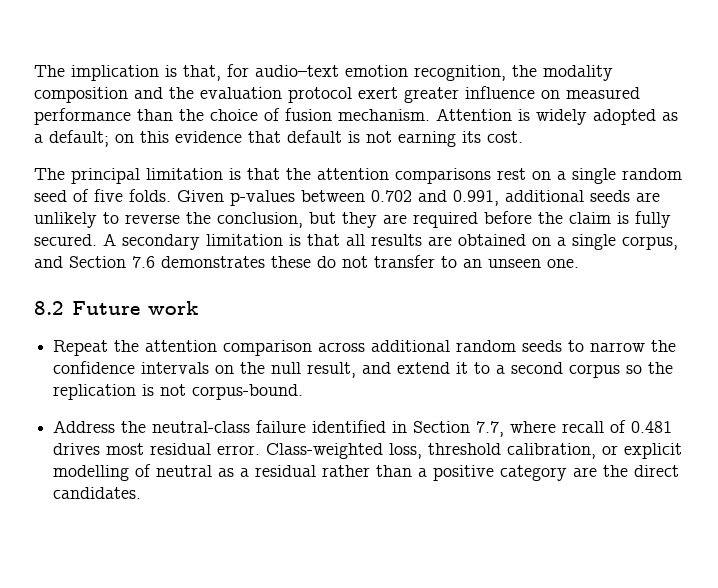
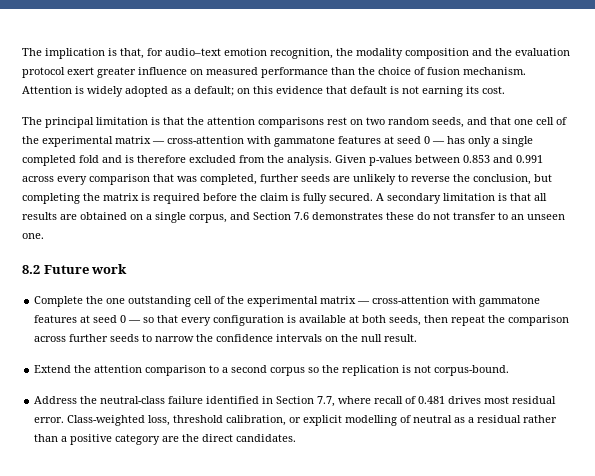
- The principal limitation is that the attention comparisons rest on a single random seed of five folds. Given p-values between 0.702 and 0.991, additional seeds are unlikely to reverse the conclusion, but they are required before the claim is fully secured.
+ The principal limitation is that the attention comparisons rest on two random seeds, and that one cell of the experimental matrix — cross-attention with gammatone features at seed 0 — has only a single completed fold and is therefore excluded from the analysis. Given p-values between 0.853 and 0.991 across every comparison that was completed, further seeds are unlikely to reverse the conclusion, but completing the matrix is required before the claim is fully secured.
- Repeat the attention comparison across additional random seeds to narrow the confidence intervals on the null result, and extend it to a second corpus so the replication is not corpus-bound.
+ Complete the one outstanding cell of the experimental matrix — cross-attention with gammatone features at seed 0 — so that every configuration is available at both seeds, then repeat the comparison across further seeds to narrow the confidence intervals on the null result.
+ Extend the attention comparison to a second corpus so the replication is not corpus-bound.

